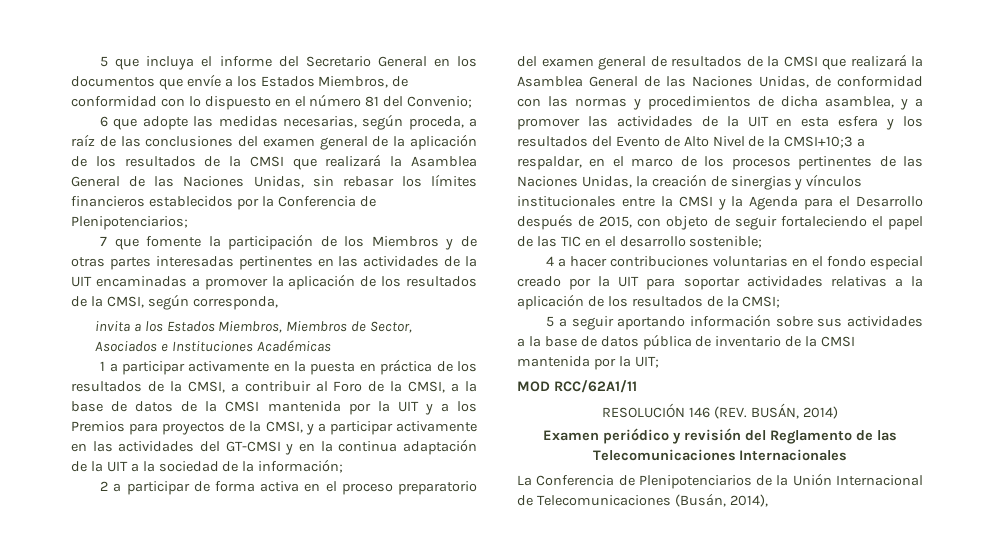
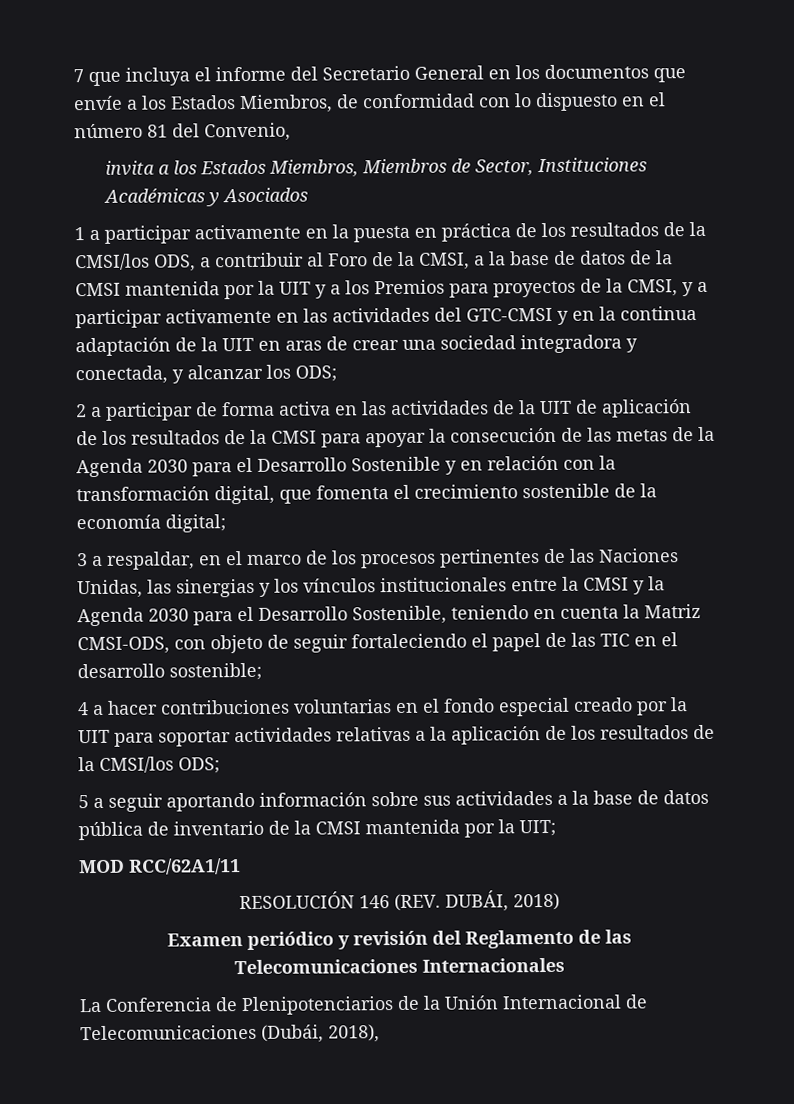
- 5 que incluya el informe del Secretario General en los documentos que envíe a los Estados Miembros, de conformidad con lo dispuesto en el número 81 del Convenio;
- 6 que adopte las medidas necesarias, según proceda, a raíz de las conclusiones del examen general de la aplicación de los resultados de la CMSI que realizará la Asamblea General de las Naciones Unidas, sin rebasar los límites financieros establecidos por la Conferencia de Plenipotenciarios;
- 7 que fomente la participación de los Miembros y de otras partes interesadas pertinentes en las actividades de la UIT encaminadas a promover la aplicación de los resultados de la CMSI, según corresponda,
+ 7 que incluya el informe del Secretario General en los documentos que envíe a los Estados Miembros, de conformidad con lo dispuesto en el número 81 del Convenio,
- invita a los Estados Miembros, Miembros de Sector, Asociados e Instituciones Académicas
+ invita a los Estados Miembros, Miembros de Sector, Instituciones Académicas y Asociados
- 1 a participar activamente en la puesta en práctica de los resultados de la CMSI, a contribuir al Foro de la CMSI, a la base de datos de la CMSI mantenida por la UIT y a los Premios para proyectos de la CMSI, y a participar activamente en las actividades del GT-CMSI y en la continua adaptación de la UIT a la sociedad de la información;
+ 1 a participar activamente en la puesta en práctica de los resultados de la CMSI/los ODS, a contribuir al Foro de la CMSI, a la base de datos de la CMSI mantenida por la UIT y a los Premios para proyectos de la CMSI, y a participar activamente en las actividades del GTC-CMSI y en la continua adaptación de la UIT en aras de crear una sociedad integradora y conectada, y alcanzar los ODS;
- 2 a participar de forma activa en el proceso preparatorio del examen general de resultados de la CMSI que realizará la Asamblea General de las Naciones Unidas, de conformidad con las normas y procedimientos de dicha asamblea, y a promover las actividades de la UIT en esta esfera y los resultados del Evento de Alto Nivel de la CMSI+10;3 a respaldar, en el marco de los procesos pertinentes de las Naciones Unidas, la creación de sinergias y vínculos institucionales entre la CMSI y la Agenda para el Desarrollo después de 2015, con objeto de seguir fortaleciendo el papel de las TIC en el desarrollo sostenible;
+ 2 a participar de forma activa en las actividades de la UIT de aplicación de los resultados de la CMSI para apoyar la consecución de las metas de la Agenda 2030 para el Desarrollo Sostenible y en relación con la transformación digital, que fomenta el crecimiento sostenible de la economía digital;
+ 3 a respaldar, en el marco de los procesos pertinentes de las Naciones Unidas, las sinergias y los vínculos institucionales entre la CMSI y la Agenda 2030 para el Desarrollo Sostenible, teniendo en cuenta la Matriz CMSI-ODS, con objeto de seguir fortaleciendo el papel de las TIC en el desarrollo sostenible;
- 4 a hacer contribuciones voluntarias en el fondo especial creado por la UIT para soportar actividades relativas a la aplicación de los resultados de la CMSI;
+ 4 a hacer contribuciones voluntarias en el fondo especial creado por la UIT para soportar actividades relativas a la aplicación de los resultados de la CMSI/los ODS;
- RESOLUCIÓN 146 (REV. BUSÁN, 2014)
+ RESOLUCIÓN 146 (REV. DUBÁI, 2018)
- La Conferencia de Plenipotenciarios de la Unión Internacional de Telecomunicaciones (Busán, 2014),
+ La Conferencia de Plenipotenciarios de la Unión Internacional de Telecomunicaciones (Dubái, 2018),

